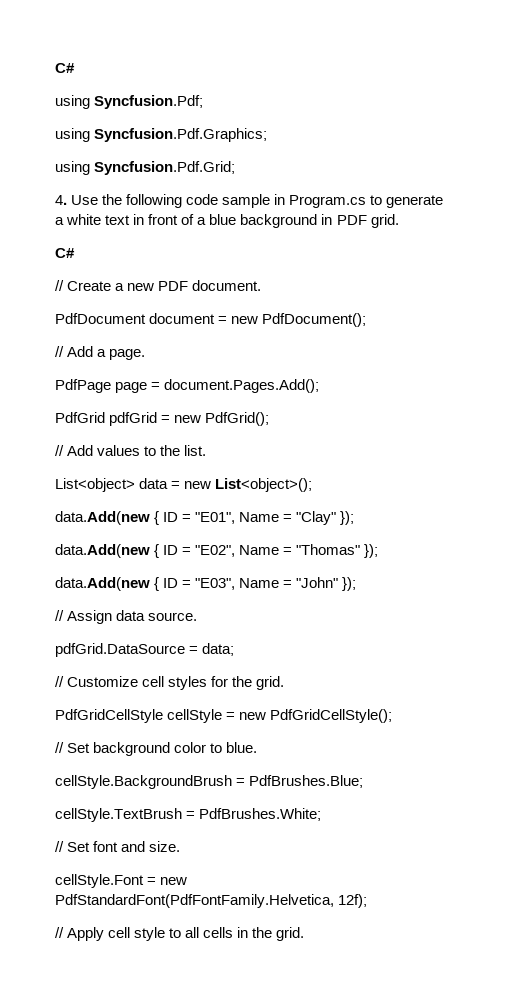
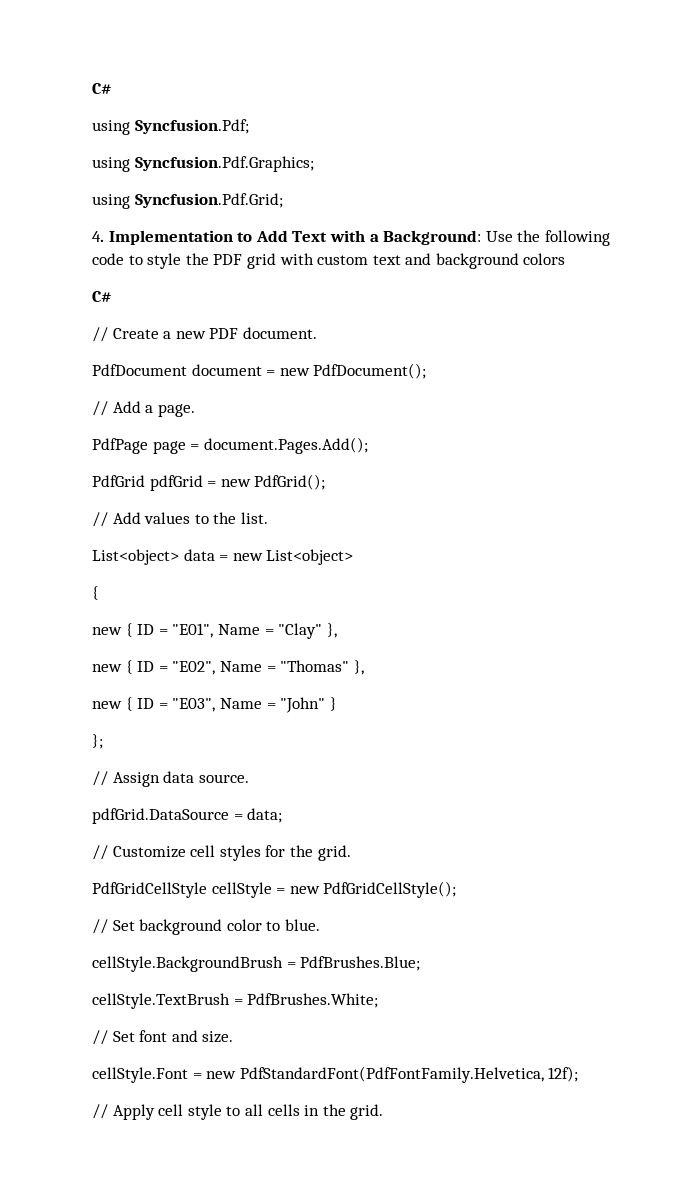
- 4. Use the following code sample in Program.cs to generate a white text in front of a blue background in PDF grid.
+ 4. Implementation to Add Text with a Background: Use the following code to style the PDF grid with custom text and background colors
- List<object> data = new List<object>();
- data.Add(new { ID = "E01", Name = "Clay" });
- data.Add(new { ID = "E02", Name = "Thomas" });
- data.Add(new { ID = "E03", Name = "John" });
+ List<object> data = new List<object>
+ {
+ new { ID = "E01", Name = "Clay" },
+ new { ID = "E02", Name = "Thomas" },
+ new { ID = "E03", Name = "John" }
+ };

